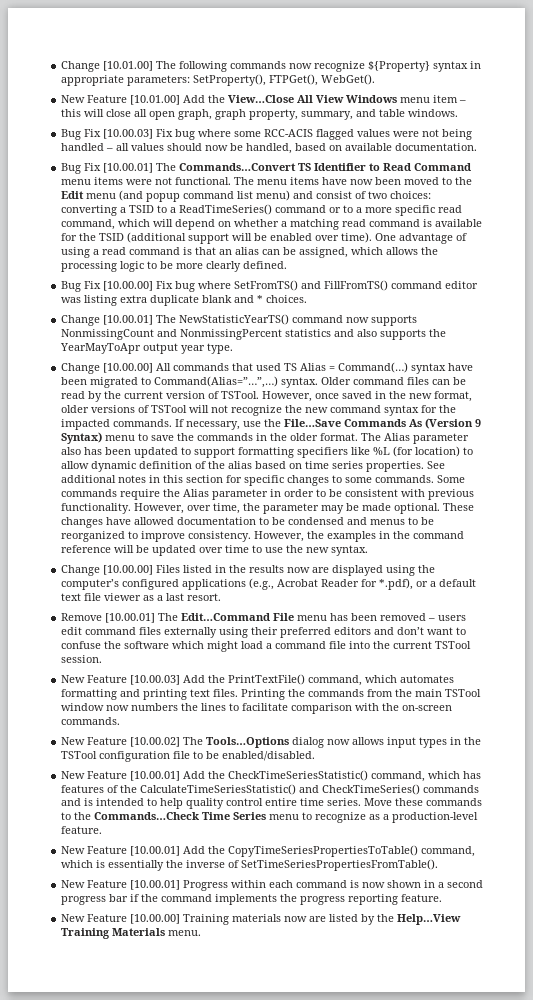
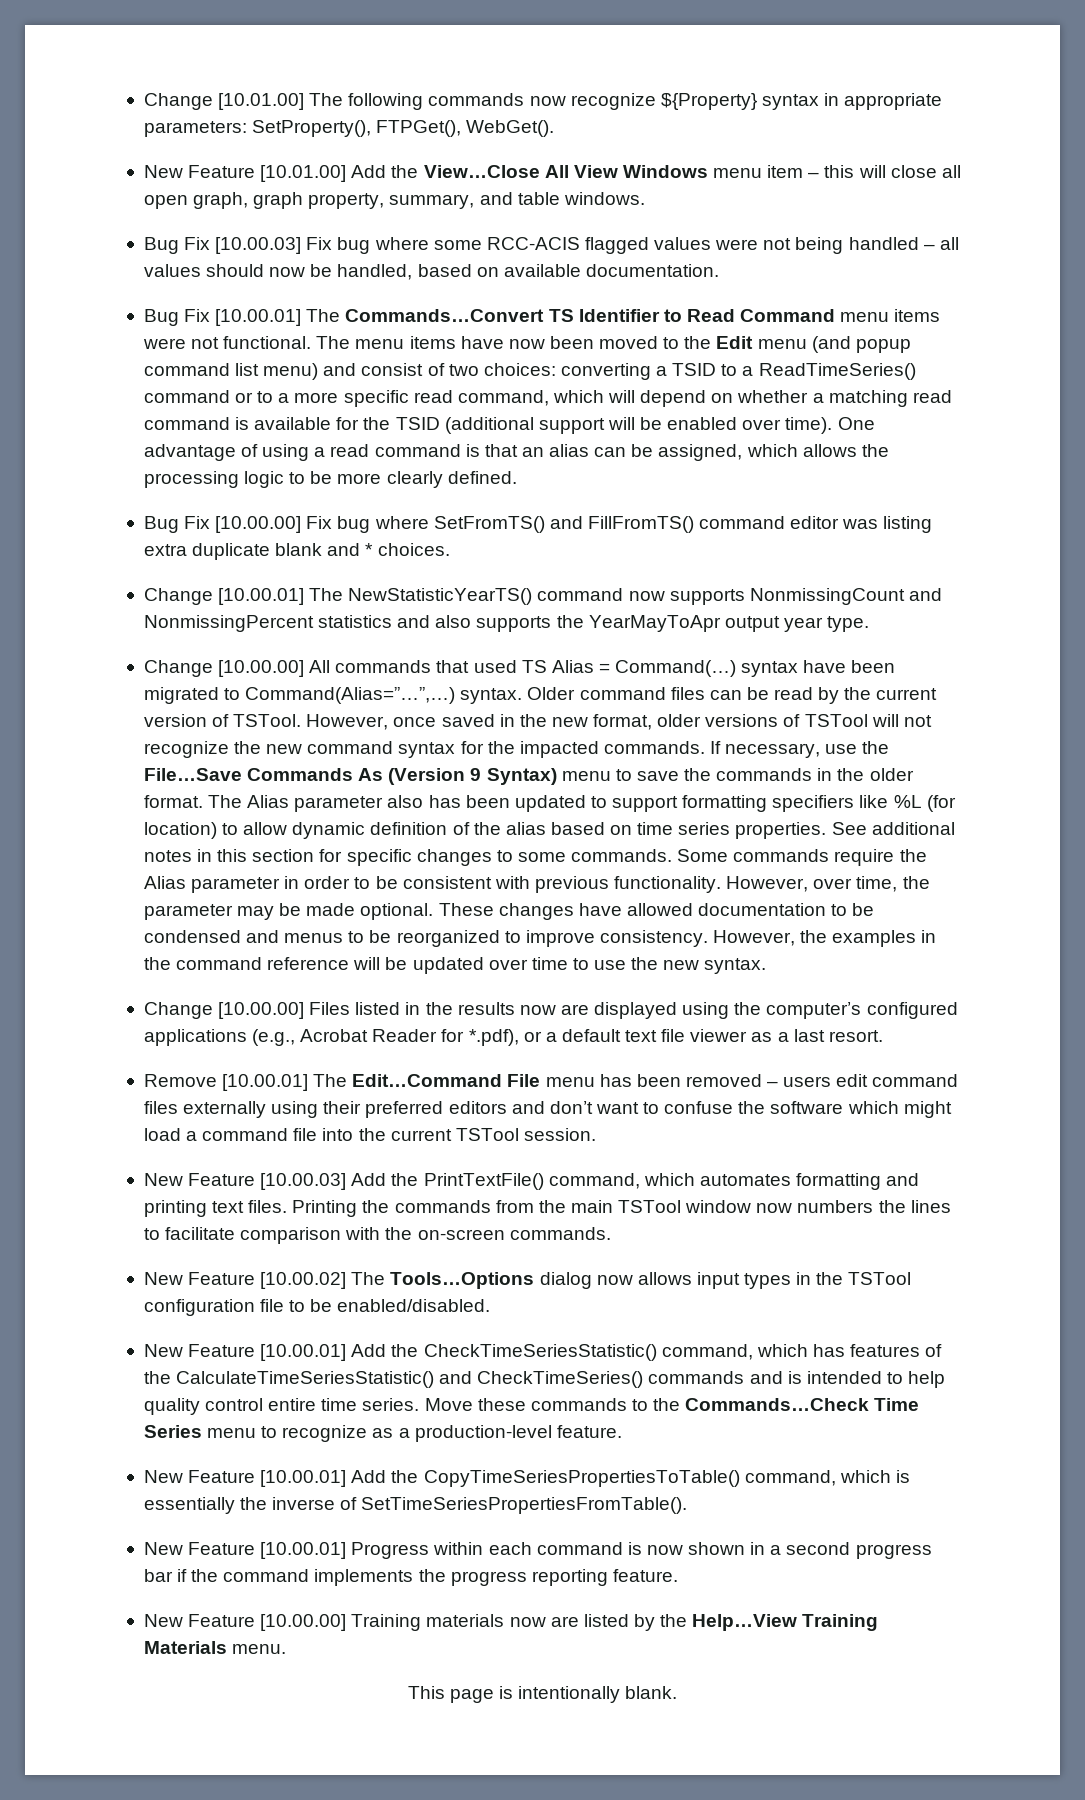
+ This page is intentionally blank.

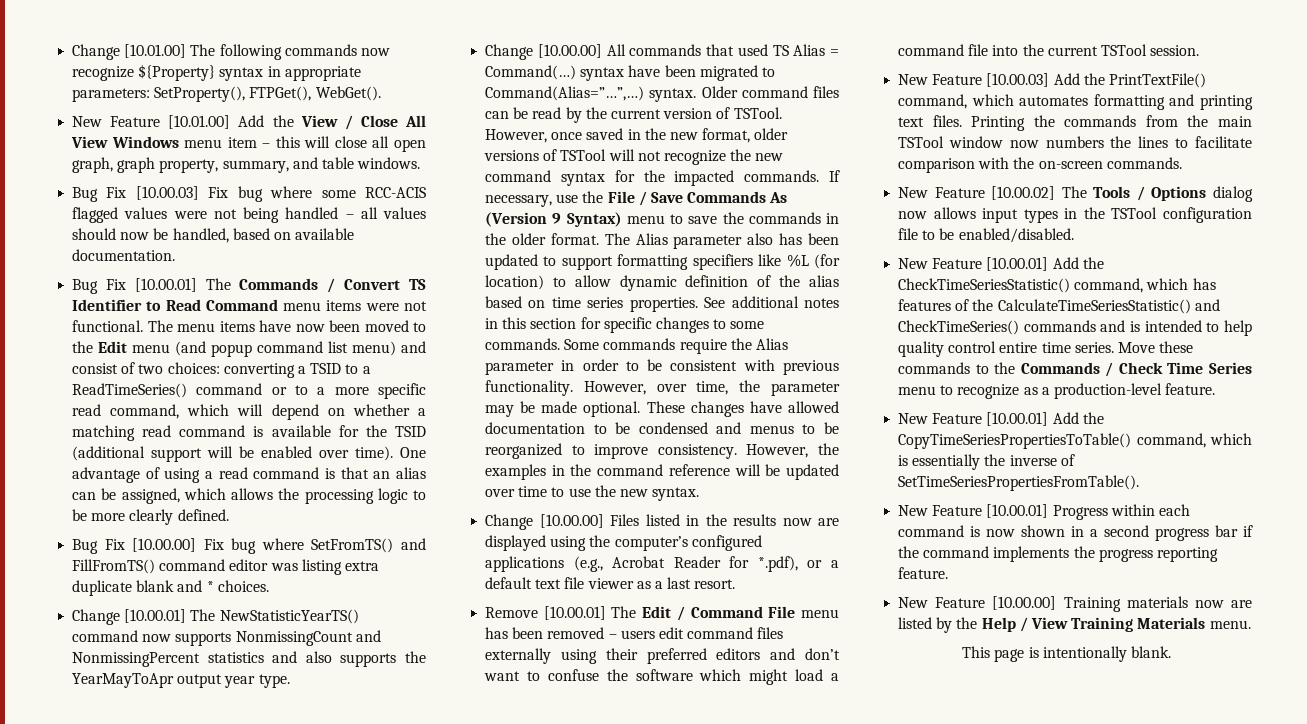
- New Feature [10.01.00] Add the View…Close All View Windows menu item – this will close all open graph, graph property, summary, and table windows.
+ New Feature [10.01.00] Add the View / Close All View Windows menu item – this will close all open graph, graph property, summary, and table windows.
- Bug Fix [10.00.01] The Commands…Convert TS Identifier to Read Command menu items were not functional.
+ Bug Fix [10.00.01] The Commands / Convert TS Identifier to Read Command menu items were not functional.
- If necessary, use the File…Save Commands As (Version 9 Syntax) menu to save the commands in the older format.
+ If necessary, use the File / Save Commands As (Version 9 Syntax) menu to save the commands in the older format.
- Remove [10.00.01] The Edit…Command File menu has been removed – users edit command files externally using their preferred editors and don’t want to confuse the software which might load a command file into the current TSTool session.
+ Remove [10.00.01] The Edit / Command File menu has been removed – users edit command files externally using their preferred editors and don’t want to confuse the software which might load a command file into the current TSTool session.
- New Feature [10.00.02] The Tools…Options dialog now allows input types in the TSTool configuration file to be enabled/disabled.
+ New Feature [10.00.02] The Tools / Options dialog now allows input types in the TSTool configuration file to be enabled/disabled.
- Move these commands to the Commands…Check Time Series menu to recognize as a production-level feature.
+ Move these commands to the Commands / Check Time Series menu to recognize as a production-level feature.
- New Feature [10.00.00] Training materials now are listed by the Help…View Training Materials menu.
+ New Feature [10.00.00] Training materials now are listed by the Help / View Training Materials menu.

